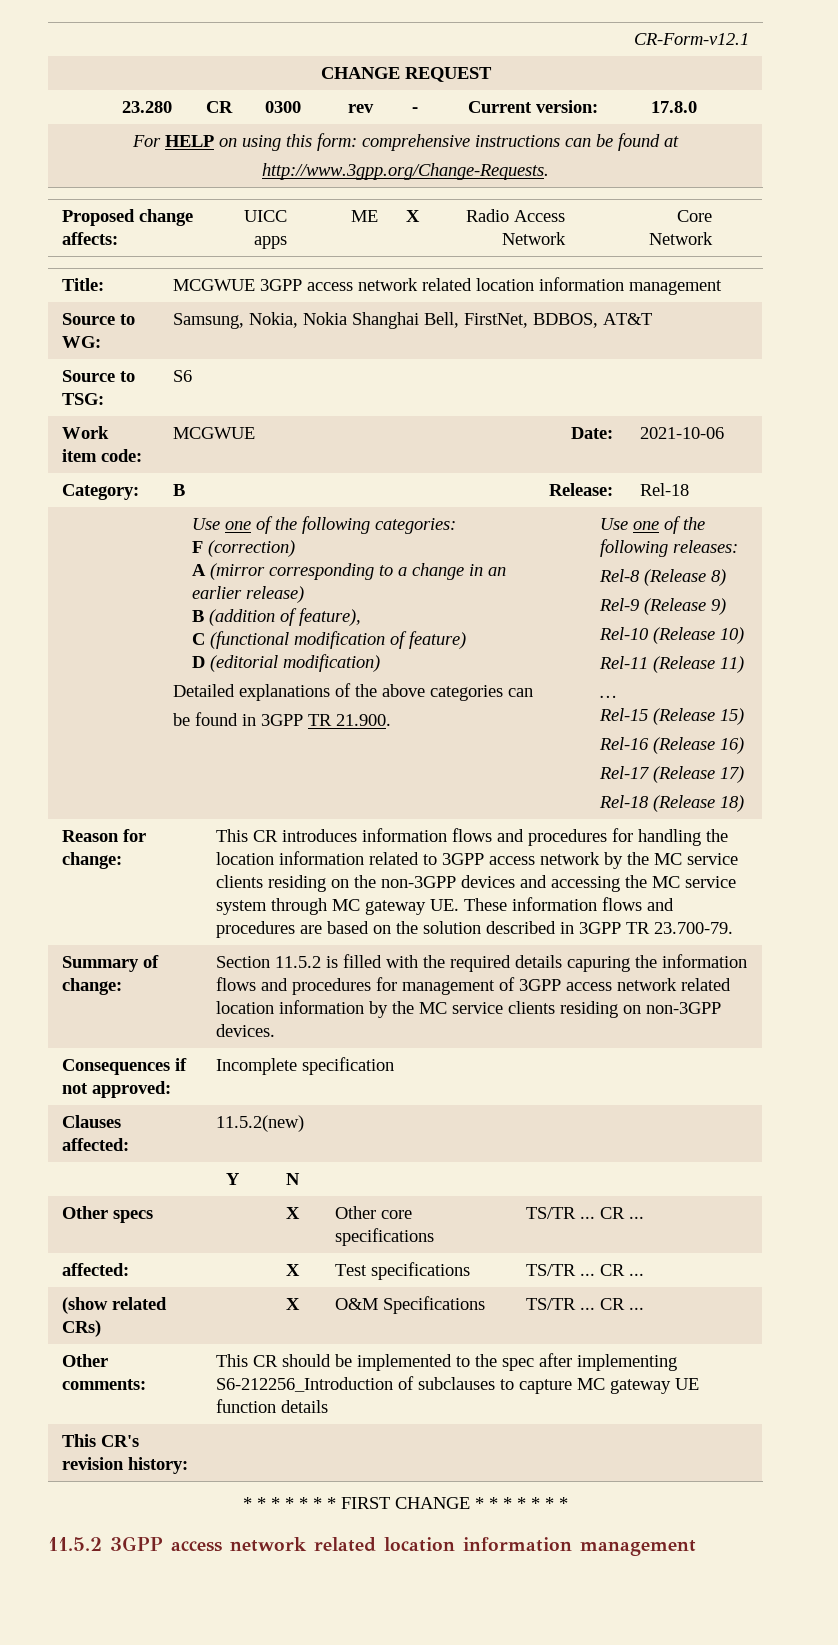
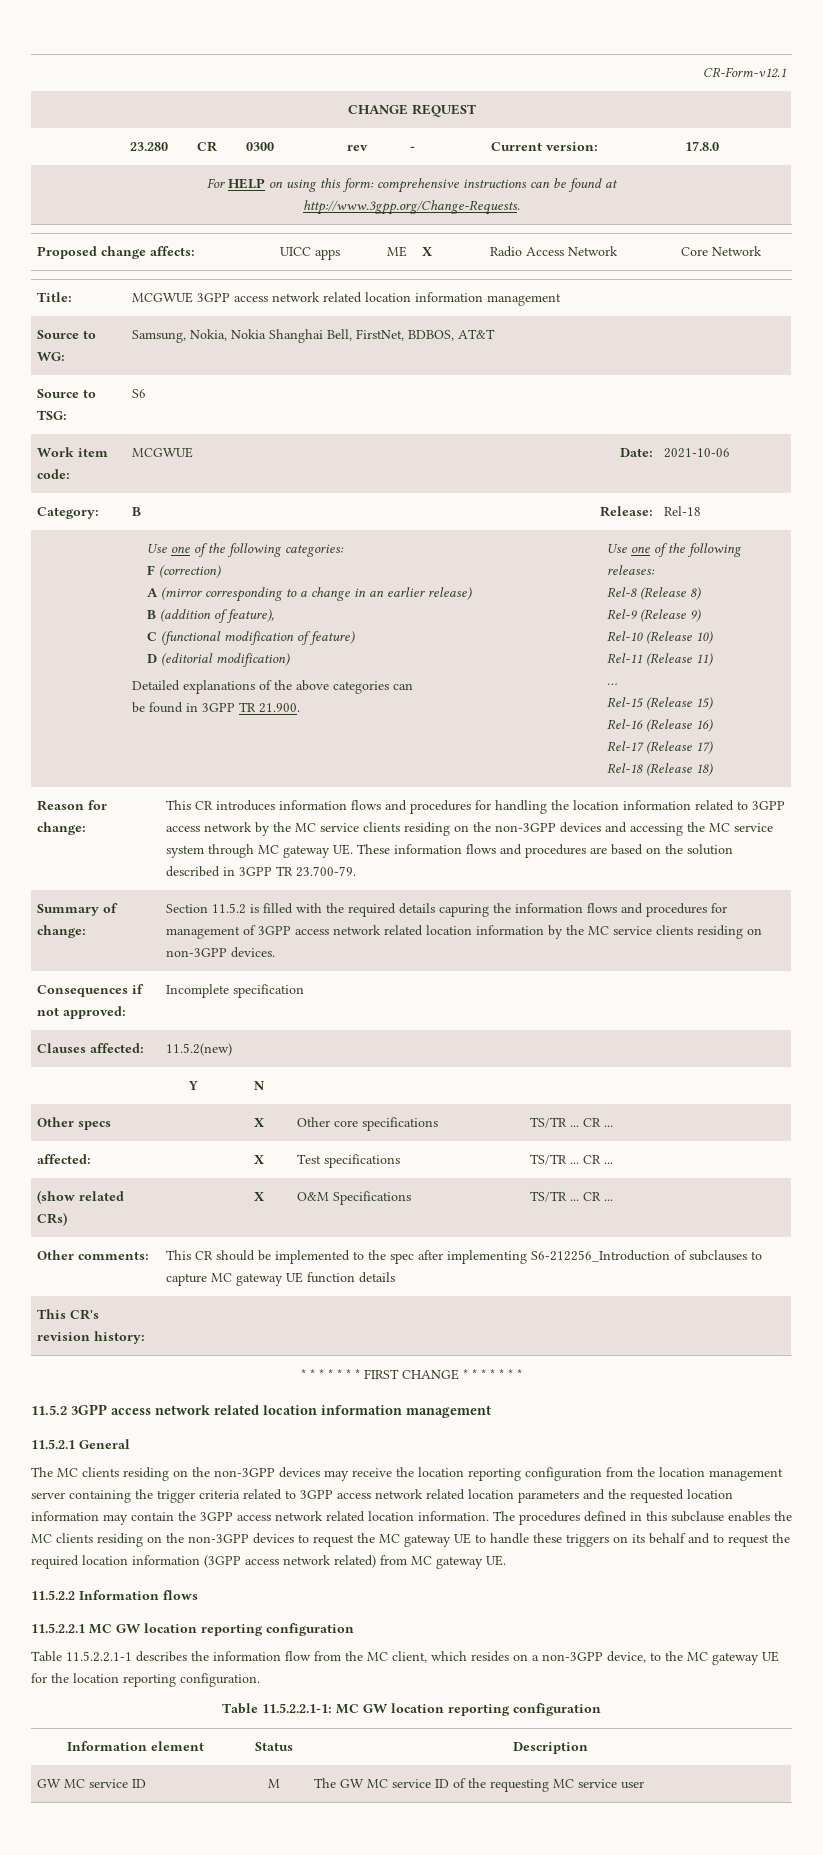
+ 11.5.2.1 General
+ The MC clients residing on the non-3GPP devices may receive the location reporting configuration from the location management server containing the trigger criteria related to 3GPP access network related location parameters and the requested location information may contain the 3GPP access network related location information. The procedures defined in this subclause enables the MC clients residing on the non-3GPP devices to request the MC gateway UE to handle these triggers on its behalf and to request the required location information (3GPP access network related) from MC gateway UE.
+ 11.5.2.2 Information flows
+ 11.5.2.2.1 MC GW location reporting configuration
+ Table 11.5.2.2.1-1 describes the information flow from the MC client, which resides on a non-3GPP device, to the MC gateway UE for the location reporting configuration.
+ Table 11.5.2.2.1-1: MC GW location reporting configuration
+ Information element | Status | Description
+ GW MC service ID | M | The GW MC service ID of the requesting MC service user

